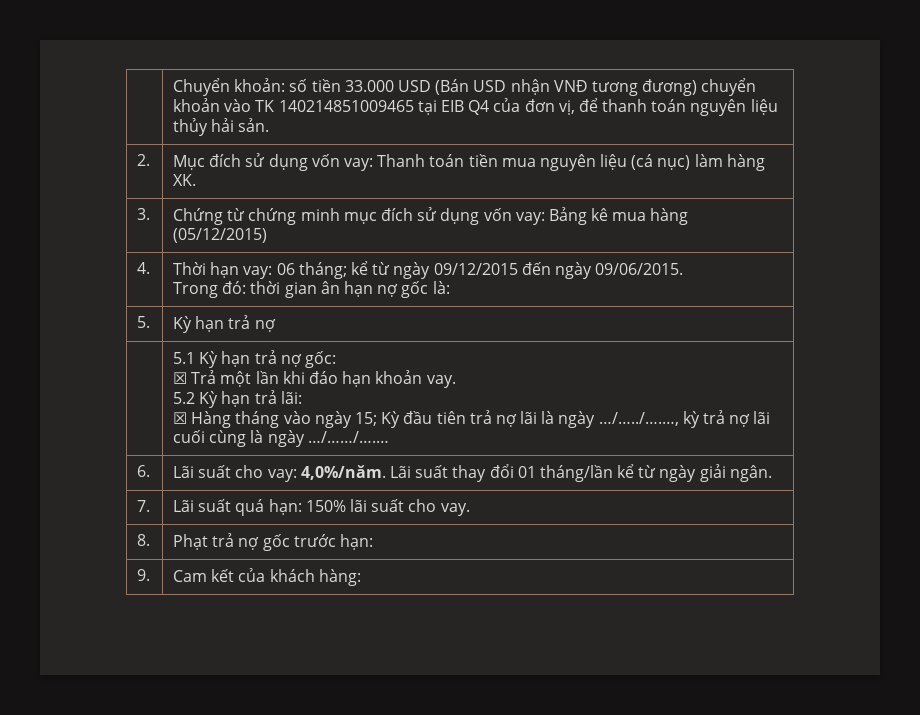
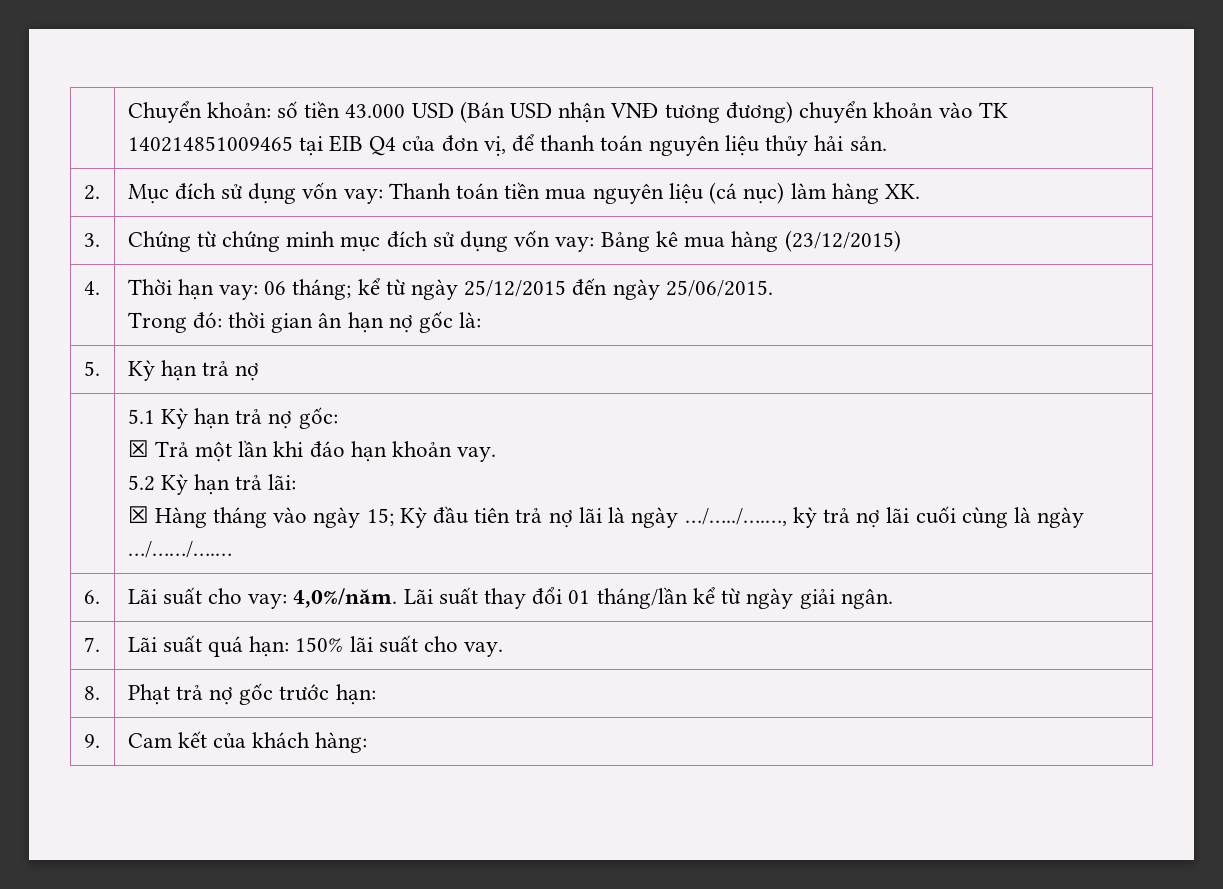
- | Chuyển khoản: số tiền 33.000 USD (Bán USD nhận VNĐ tương đương) chuyển khoản vào TK 140214851009465 tại EIB Q4 của đơn vị, để thanh toán nguyên liệu thủy hải sản.
+ | Chuyển khoản: số tiền 43.000 USD (Bán USD nhận VNĐ tương đương) chuyển khoản vào TK 140214851009465 tại EIB Q4 của đơn vị, để thanh toán nguyên liệu thủy hải sản.
- 3. | Chứng từ chứng minh mục đích sử dụng vốn vay: Bảng kê mua hàng (05/12/2015)
+ 3. | Chứng từ chứng minh mục đích sử dụng vốn vay: Bảng kê mua hàng (23/12/2015)
- 4. | Thời hạn vay: 06 tháng; kể từ ngày 09/12/2015 đến ngày 09/06/2015.
+ 4. | Thời hạn vay: 06 tháng; kể từ ngày 25/12/2015 đến ngày 25/06/2015.

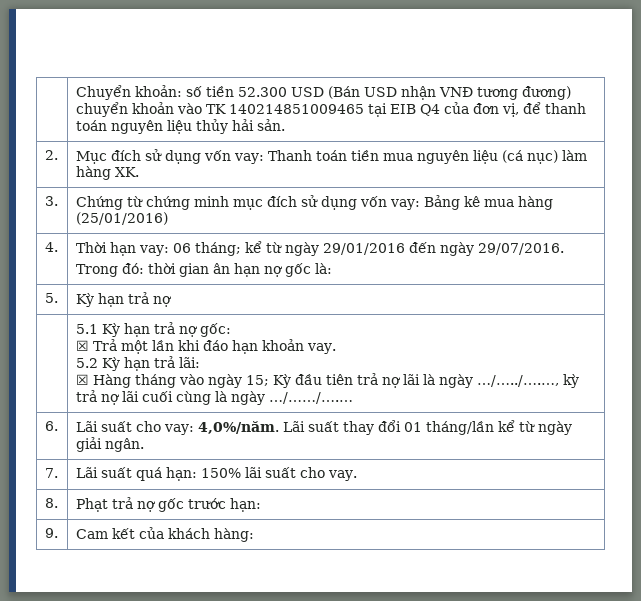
- | Chuyển khoản: số tiền 43.000 USD (Bán USD nhận VNĐ tương đương) chuyển khoản vào TK 140214851009465 tại EIB Q4 của đơn vị, để thanh toán nguyên liệu thủy hải sản.
+ | Chuyển khoản: số tiền 52.300 USD (Bán USD nhận VNĐ tương đương) chuyển khoản vào TK 140214851009465 tại EIB Q4 của đơn vị, để thanh toán nguyên liệu thủy hải sản.
- 3. | Chứng từ chứng minh mục đích sử dụng vốn vay: Bảng kê mua hàng (23/12/2015)
+ 3. | Chứng từ chứng minh mục đích sử dụng vốn vay: Bảng kê mua hàng (25/01/2016)
- 4. | Thời hạn vay: 06 tháng; kể từ ngày 25/12/2015 đến ngày 25/06/2015.
+ 4. | Thời hạn vay: 06 tháng; kể từ ngày 29/01/2016 đến ngày 29/07/2016.

